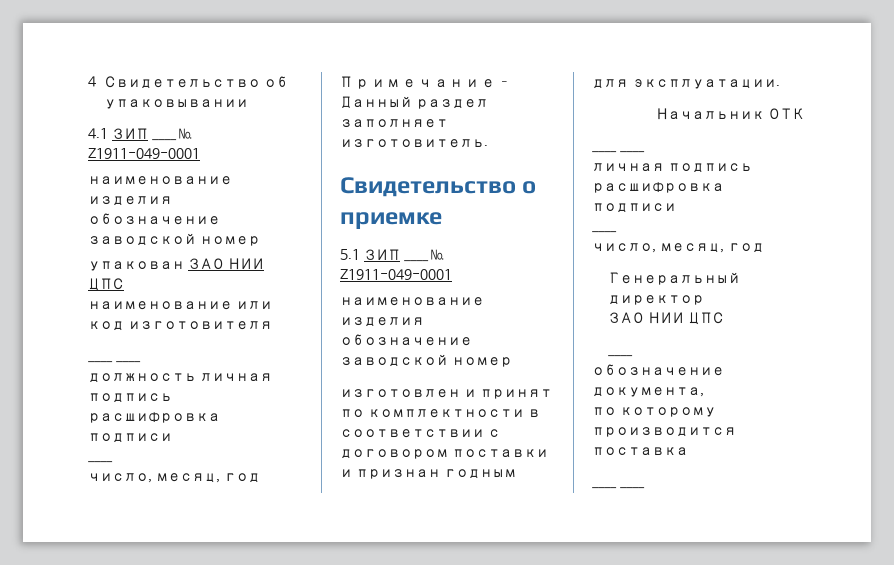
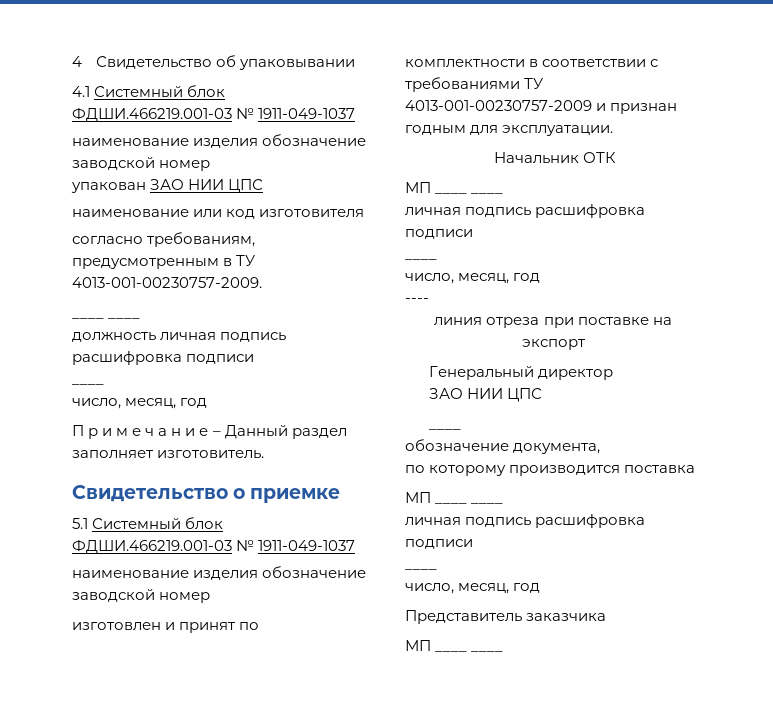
- 4.1 ЗИП ____ № Z1911-049-0001
+ 4.1 Системный блок ФДШИ.466219.001-03 № 1911-049-1037
+ согласно требованиям, предусмотренным в ТУ 4013-001-00230757-2009.
- 5.1 ЗИП ____ № Z1911-049-0001
+ 5.1 Системный блок ФДШИ.466219.001-03 № 1911-049-1037
- изготовлен и принят по комплектности в соответствии с договором поставки и признан годным для эксплуатации.
+ изготовлен и принят по комплектности в соответствии с требованиями ТУ 4013-001-00230757-2009 и признан годным для эксплуатации.
  Начальник ОТК
- ____ ____
+ МП ____ ____
+ ----
+ линия отреза при поставке на экспорт
  по которому производится поставка
- ____ ____
+ МП ____ ____
+ личная подпись расшифровка подписи
+ ____
+ число, месяц, год
+ Представитель заказчика
+ МП ____ ____

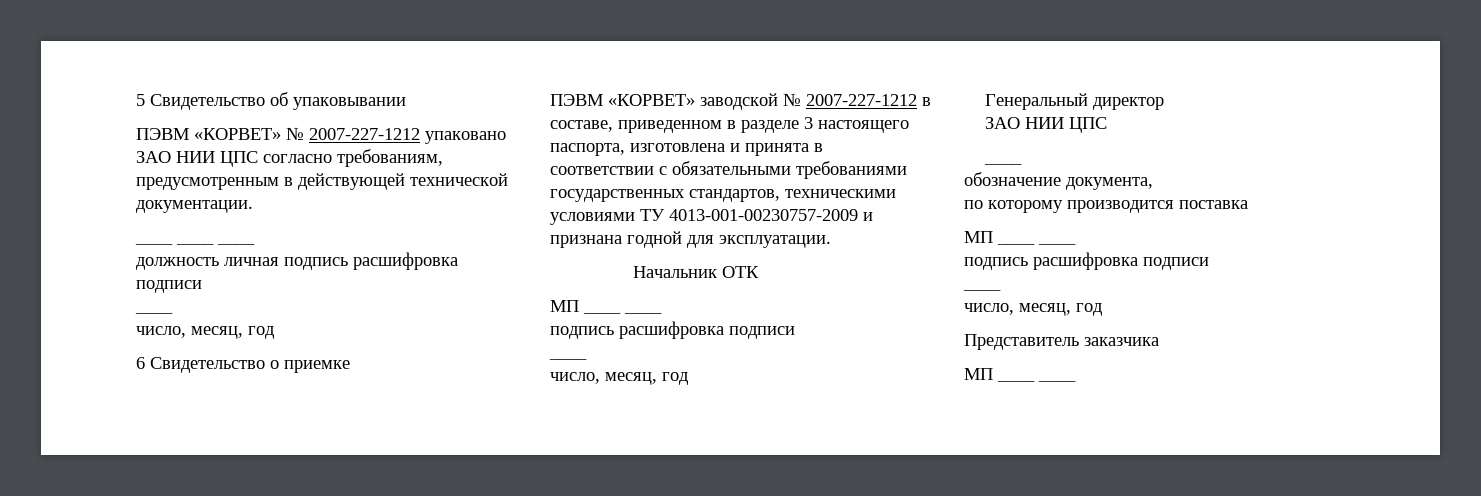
- 4 Свидетельство об упаковывании
+ 5 Свидетельство об упаковывании
- 4.1 Системный блок ФДШИ.466219.001-03 № 1911-049-1037
- наименование изделия обозначение заводской номер
- упакован ЗАО НИИ ЦПС
- наименование или код изготовителя
- согласно требованиям, предусмотренным в ТУ 4013-001-00230757-2009.
- ____ ____
+ ПЭВМ «КОРВЕТ» № 2007-227-1212 упаковано ЗАО НИИ ЦПС согласно требованиям, предусмотренным в действующей технической документации.
+ ____ ____ ____
- П р и м е ч а н и е – Данный раздел заполняет изготовитель.
- Свидетельство о приемке
- 5.1 Системный блок ФДШИ.466219.001-03 № 1911-049-1037
- наименование изделия обозначение заводской номер
- изготовлен и принят по комплектности в соответствии с требованиями ТУ 4013-001-00230757-2009 и признан годным для эксплуатации.
+ 6 Свидетельство о приемке
+ ПЭВМ «КОРВЕТ» заводской № 2007-227-1212 в составе, приведенном в разделе 3 настоящего паспорта, изготовлена и принята в соответствии с обязательными требованиями государственных стандартов, техническими условиями ТУ 4013-001-00230757-2009 и признана годной для эксплуатации.
  Начальник ОТК
  МП ____ ____
- личная подпись расшифровка подписи
+ подпись расшифровка подписи
  ____
  число, месяц, год
- ----
- линия отреза при поставке на экспорт
  по которому производится поставка
  МП ____ ____
- личная подпись расшифровка подписи
+ подпись расшифровка подписи

